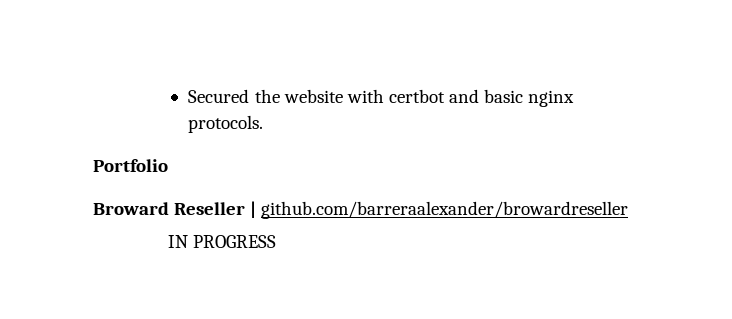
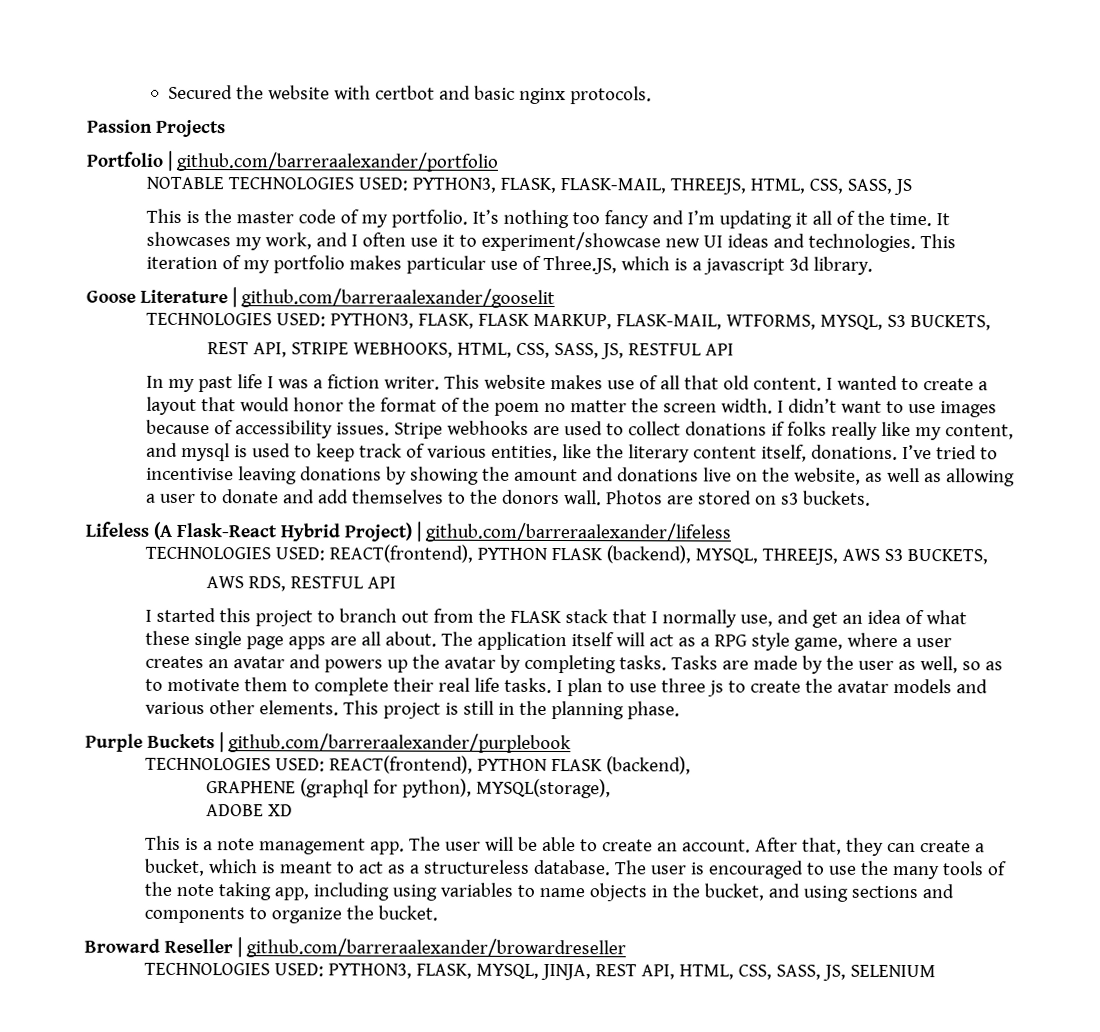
+ Passion Projects
- Portfolio
+ Portfolio | github.com/barreraalexander/portfolio
+ NOTABLE TECHNOLOGIES USED: PYTHON3, FLASK, FLASK-MAIL, THREEJS, HTML, CSS, SASS, JS
+ This is the master code of my portfolio. It’s nothing too fancy and I’m updating it all of the time. It showcases my work, and I often use it to experiment/showcase new UI ideas and technologies. This iteration of my portfolio makes particular use of Three.JS, which is a javascript 3d library.
+ Goose Literature | github.com/barreraalexander/gooselit
+ TECHNOLOGIES USED: PYTHON3, FLASK, FLASK MARKUP, FLASK-MAIL, WTFORMS, MYSQL, S3 BUCKETS,
+ REST API, STRIPE WEBHOOKS, HTML, CSS, SASS, JS, RESTFUL API
+ In my past life I was a fiction writer. This website makes use of all that old content. I wanted to create a layout that would honor the format of the poem no matter the screen width. I didn’t want to use images because of accessibility issues. Stripe webhooks are used to collect donations if folks really like my content, and mysql is used to keep track of various entities, like the literary content itself, donations. I’ve tried to incentivise leaving donations by showing the amount and donations live on the website, as well as allowing a user to donate and add themselves to the donors wall. Photos are stored on s3 buckets.
+ Lifeless (A Flask-React Hybrid Project) | github.com/barreraalexander/lifeless
+ TECHNOLOGIES USED: REACT(frontend), PYTHON FLASK (backend), MYSQL, THREEJS, AWS S3 BUCKETS,
+ AWS RDS, RESTFUL API
+ I started this project to branch out from the FLASK stack that I normally use, and get an idea of what these single page apps are all about. The application itself will act as a RPG style game, where a user creates an avatar and powers up the avatar by completing tasks. Tasks are made by the user as well, so as to motivate them to complete their real life tasks. I plan to use three js to create the avatar models and various other elements. This project is still in the planning phase.
+ Purple Buckets | github.com/barreraalexander/purplebook
+ TECHNOLOGIES USED: REACT(frontend), PYTHON FLASK (backend),
+ GRAPHENE (graphql for python), MYSQL(storage),
+ ADOBE XD
+ This is a note management app. The user will be able to create an account. After that, they can create a bucket, which is meant to act as a structureless database. The user is encouraged to use the many tools of the note taking app, including using variables to name objects in the bucket, and using sections and components to organize the bucket.
  Broward Reseller | github.com/barreraalexander/browardreseller
- IN PROGRESS
+ TECHNOLOGIES USED: PYTHON3, FLASK, MYSQL, JINJA, REST API, HTML, CSS, SASS, JS, SELENIUM

